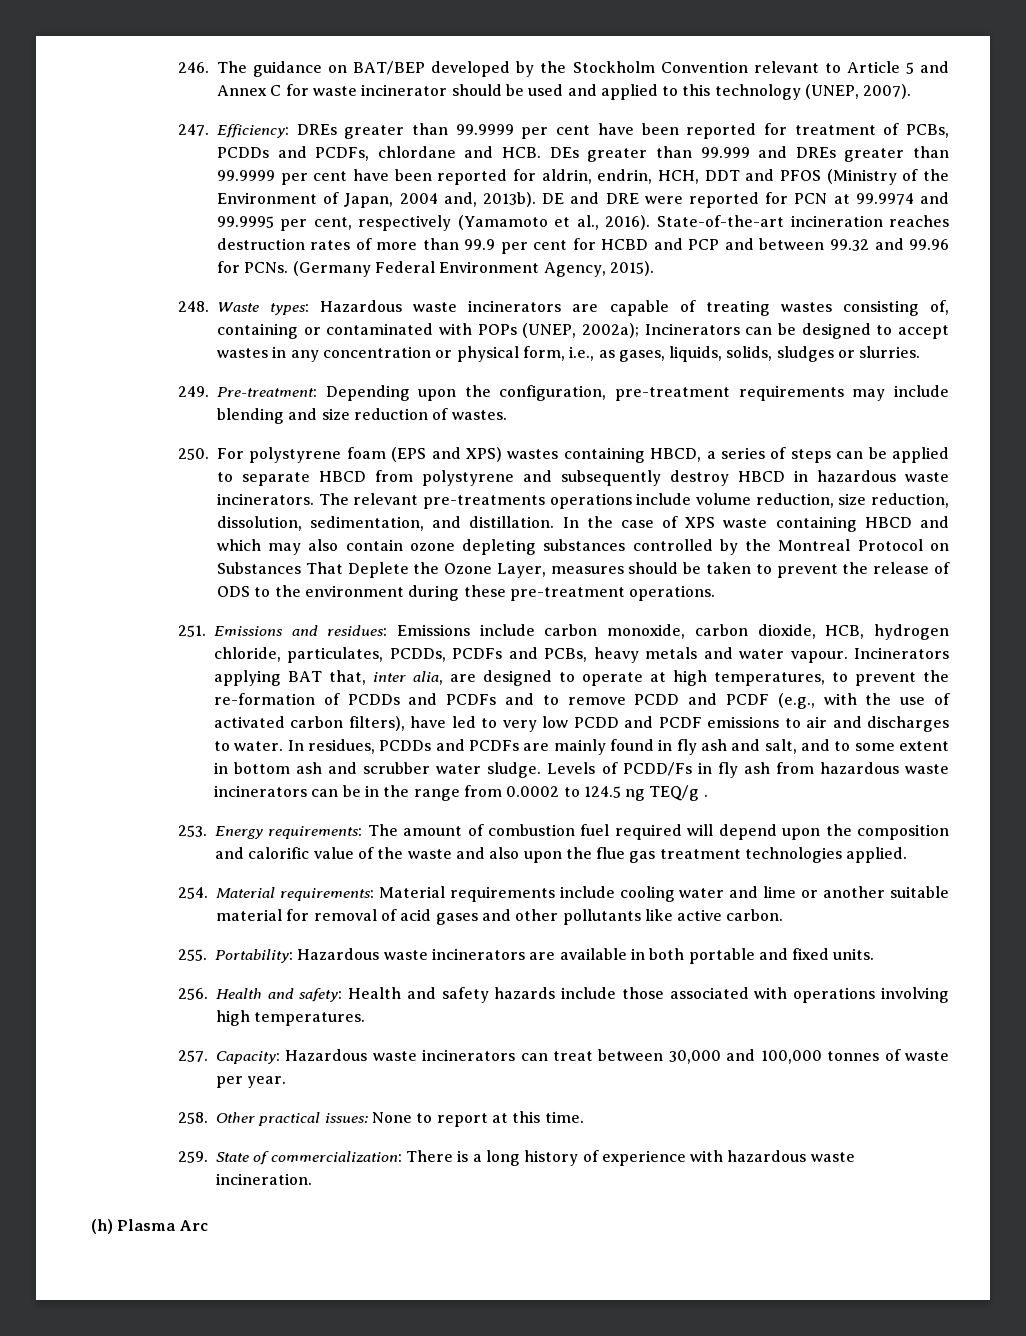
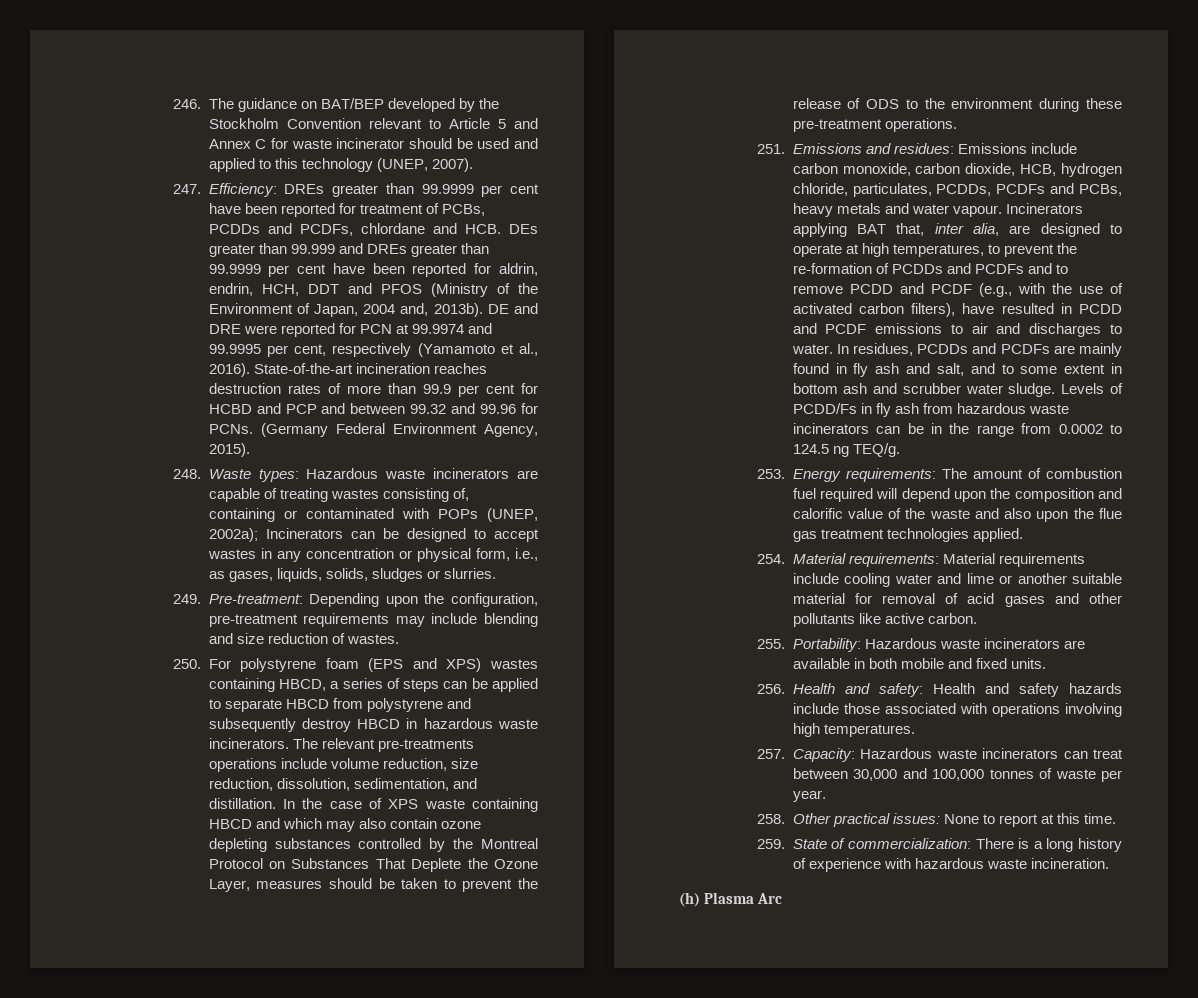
- Incinerators applying BAT that, inter alia, are designed to operate at high temperatures, to prevent the re-formation of PCDDs and PCDFs and to remove PCDD and PCDF (e.g., with the use of activated carbon filters), have led to very low PCDD and PCDF emissions to air and discharges to water.
+ Incinerators applying BAT that, inter alia, are designed to operate at high temperatures, to prevent the re-formation of PCDDs and PCDFs and to remove PCDD and PCDF (e.g., with the use of activated carbon filters), have resulted in PCDD and PCDF emissions to air and discharges to water.
- Levels of PCDD/Fs in fly ash from hazardous waste incinerators can be in the range from 0.0002 to 124.5 ng TEQ/g .
+ Levels of PCDD/Fs in fly ash from hazardous waste incinerators can be in the range from 0.0002 to 124.5 ng TEQ/g.
- 255. Portability: Hazardous waste incinerators are available in both portable and fixed units.
+ 255. Portability: Hazardous waste incinerators are available in both mobile and fixed units.

